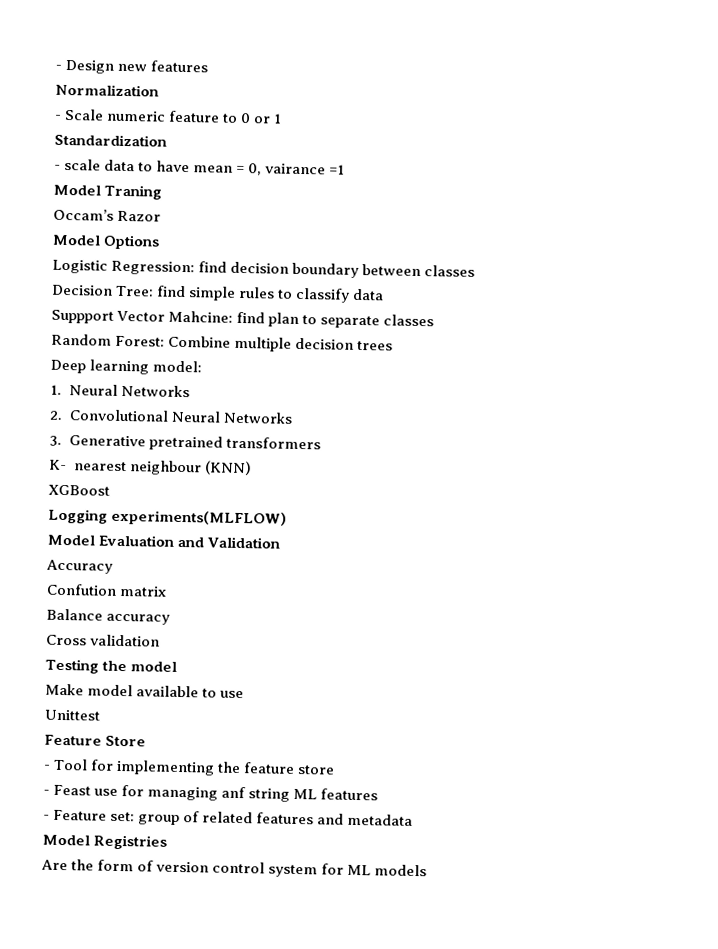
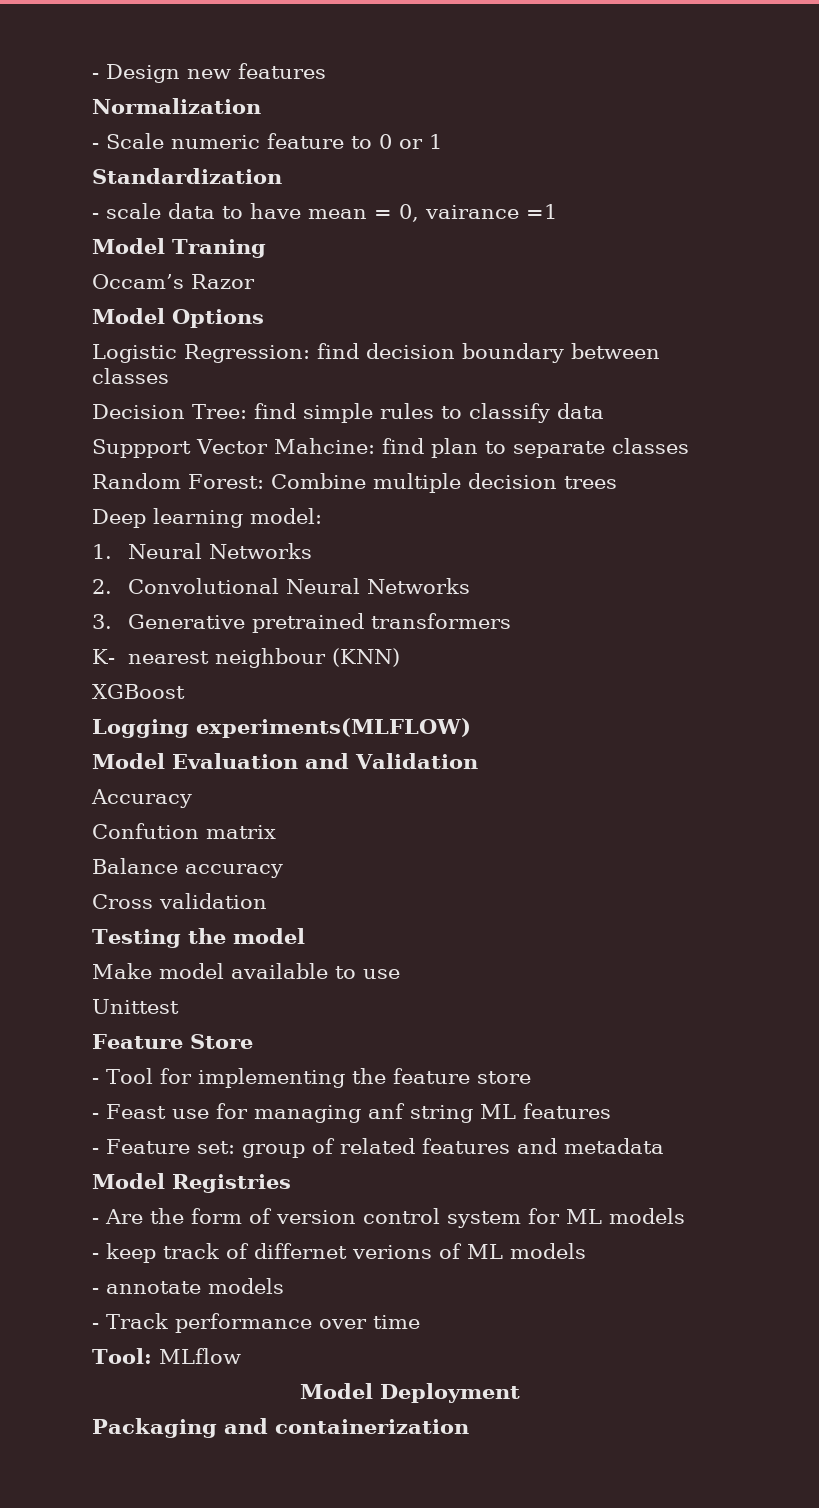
- Are the form of version control system for ML models
+ - Are the form of version control system for ML models
+ - keep track of differnet verions of ML models
+ - annotate models
+ - Track performance over time
+ Tool: MLflow
+ Model Deployment
+ Packaging and containerization

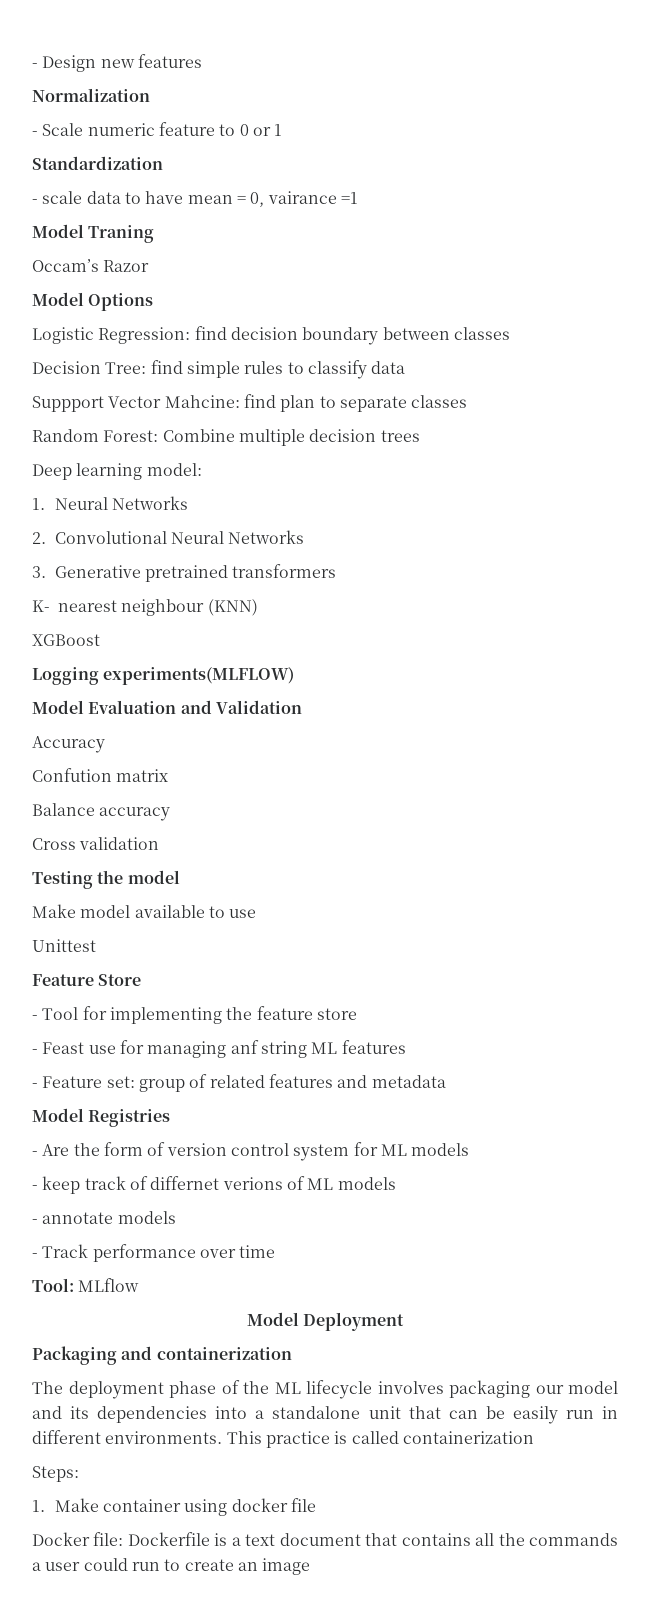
+ The deployment phase of the ML lifecycle involves packaging our model and its dependencies into a standalone unit that can be easily run in different environments. This practice is called containerization
+ Steps:
+ 1. Make container using docker file
+ Docker file: Dockerfile is a text document that contains all the commands a user could run to create an image

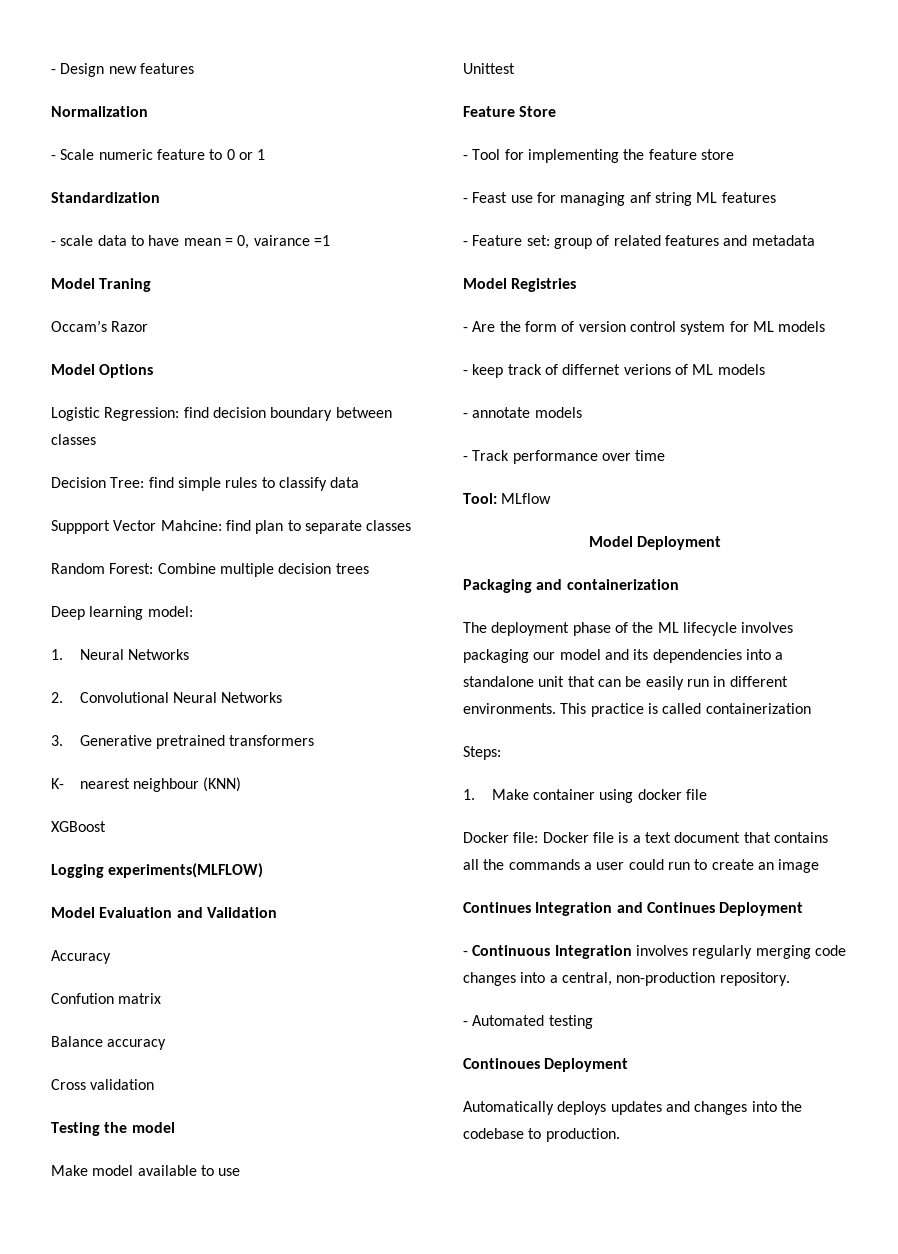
- Docker file: Dockerfile is a text document that contains all the commands a user could run to create an image
+ Docker file: Docker file is a text document that contains all the commands a user could run to create an image
+ Continues Integration and Continues Deployment
+ - Continuous Integration involves regularly merging code changes into a central, non-production repository.
+ - Automated testing
+ Continoues Deployment
+ Automatically deploys updates and changes into the codebase to production.

